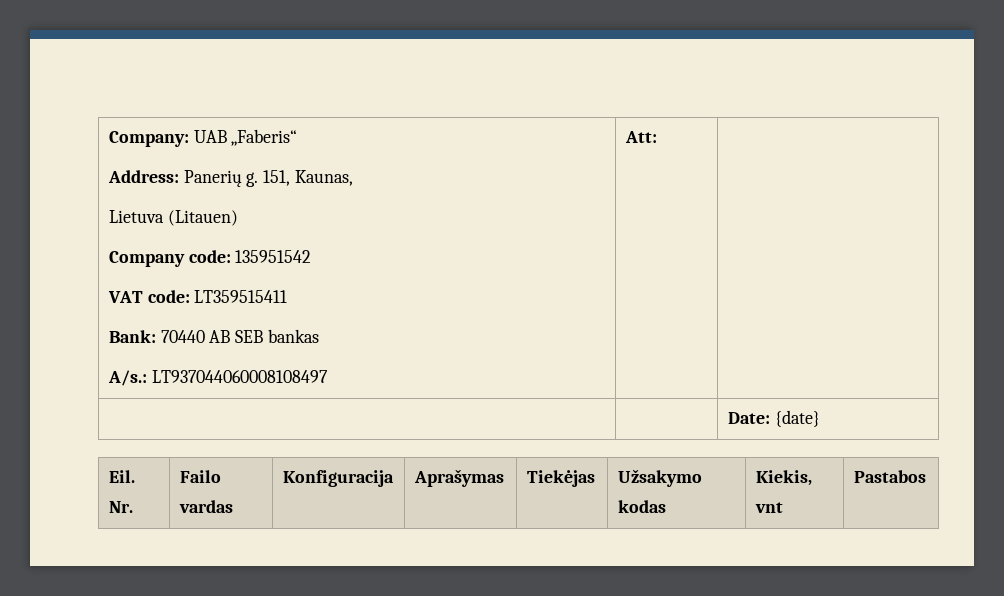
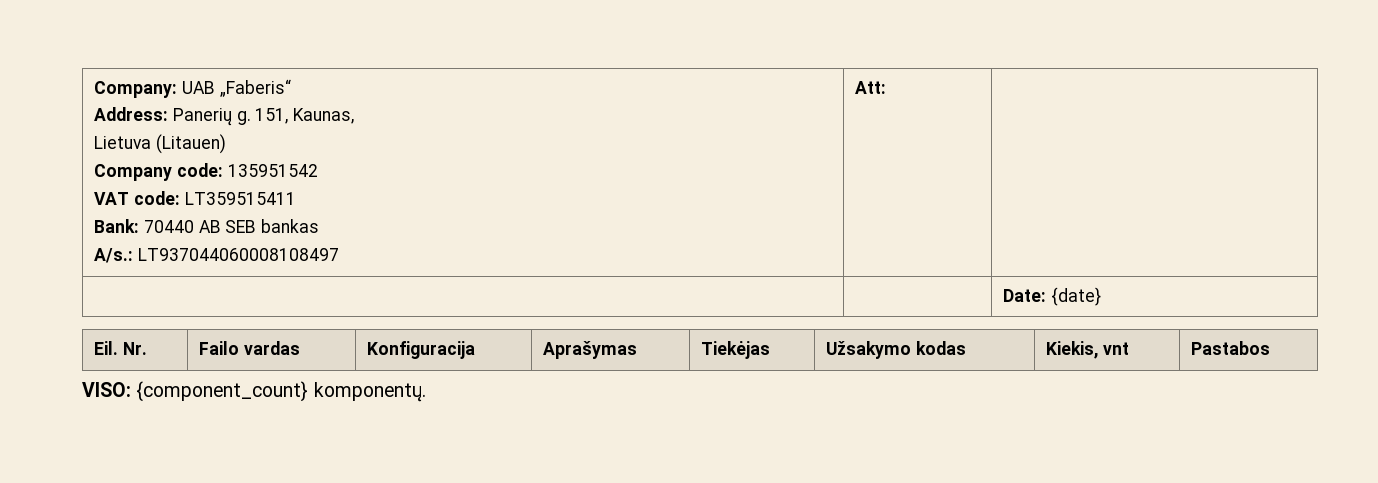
+ VISO: {component_count} komponentų.

